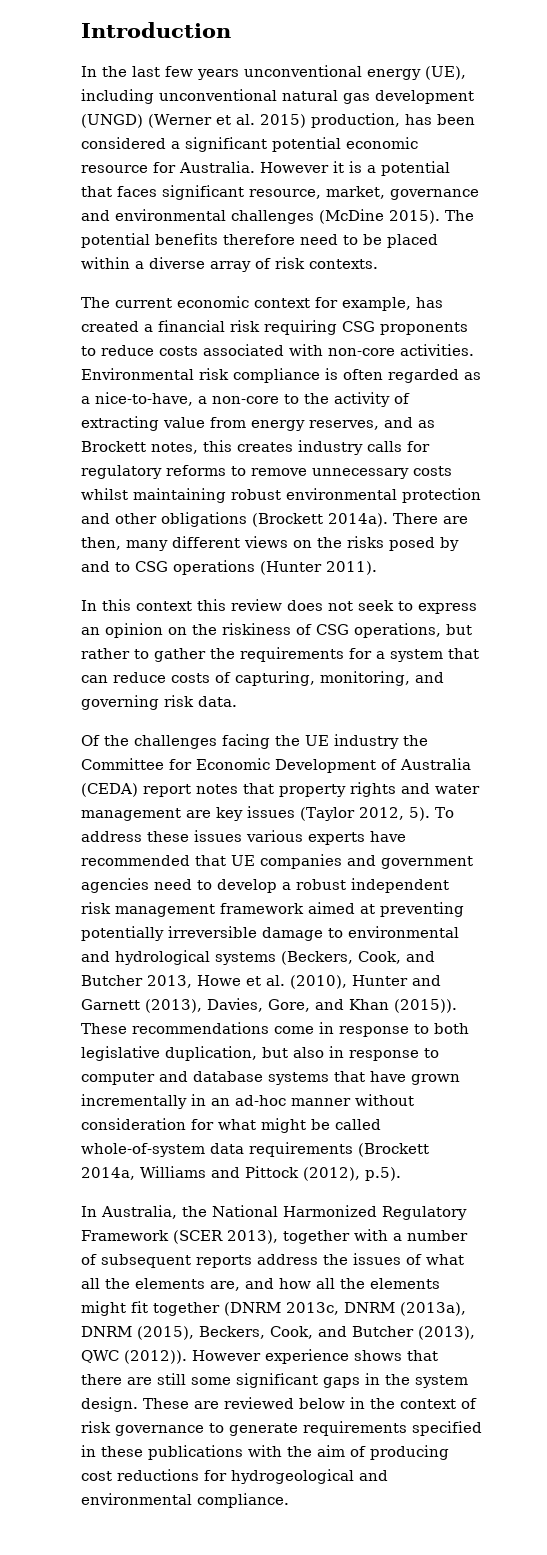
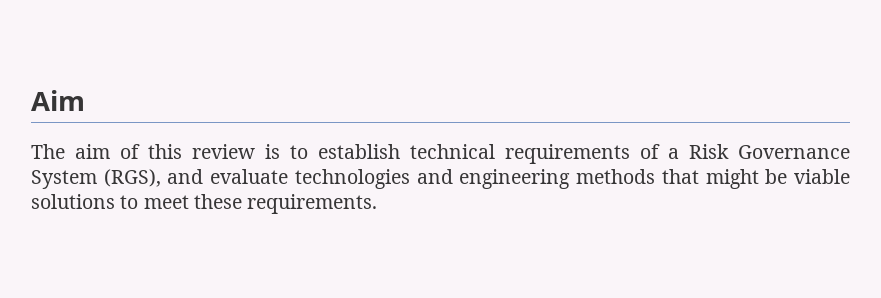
- Introduction
- In the last few years unconventional energy (UE), including unconventional natural gas development (UNGD) (Werner et al. 2015) production, has been considered a significant potential economic resource for Australia. However it is a potential that faces significant resource, market, governance and environmental challenges (McDine 2015). The potential benefits therefore need to be placed within a diverse array of risk contexts.
- The current economic context for example, has created a financial risk requiring CSG proponents to reduce costs associated with non-core activities. Environmental risk compliance is often regarded as a nice-to-have, a non-core to the activity of extracting value from energy reserves, and as Brockett notes, this creates industry calls for regulatory reforms to remove unnecessary costs whilst maintaining robust environmental protection and other obligations (Brockett 2014a). There are then, many different views on the risks posed by and to CSG operations (Hunter 2011).
- In this context this review does not seek to express an opinion on the riskiness of CSG operations, but rather to gather the requirements for a system that can reduce costs of capturing, monitoring, and governing risk data.
- Of the challenges facing the UE industry the Committee for Economic Development of Australia (CEDA) report notes that property rights and water management are key issues (Taylor 2012, 5). To address these issues various experts have recommended that UE companies and government agencies need to develop a robust independent risk management framework aimed at preventing potentially irreversible damage to environmental and hydrological systems (Beckers, Cook, and Butcher 2013, Howe et al. (2010), Hunter and Garnett (2013), Davies, Gore, and Khan (2015)). These recommendations come in response to both legislative duplication, but also in response to computer and database systems that have grown incrementally in an ad-hoc manner without consideration for what might be called whole-of-system data requirements (Brockett 2014a, Williams and Pittock (2012), p.5).
- In Australia, the National Harmonized Regulatory Framework (SCER 2013), together with a number of subsequent reports address the issues of what all the elements are, and how all the elements might fit together (DNRM 2013c, DNRM (2013a), DNRM (2015), Beckers, Cook, and Butcher (2013), QWC (2012)). However experience shows that there are still some significant gaps in the system design. These are reviewed below in the context of risk governance to generate requirements specified in these publications with the aim of producing cost reductions for hydrogeological and environmental compliance.
+ Aim
+ The aim of this review is to establish technical requirements of a Risk Governance System (RGS), and evaluate technologies and engineering methods that might be viable solutions to meet these requirements.

